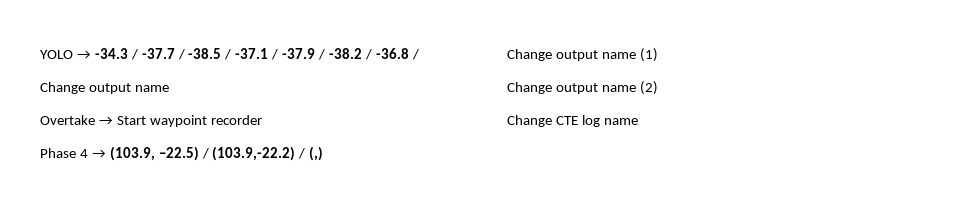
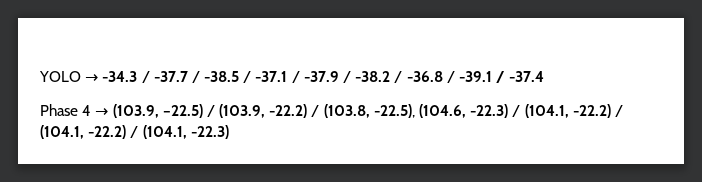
- YOLO → -34.3 / -37.7 / -38.5 / -37.1 / -37.9 / -38.2 / -36.8 /
- Change output name
- Overtake → Start waypoint recorder
+ YOLO → -34.3 / -37.7 / -38.5 / -37.1 / -37.9 / -38.2 / -36.8 / -39.1 / -37.4
- Phase 4 → (103.9, –22.5) / (103.9,-22.2) / (,)
- Change output name (1)
- Change output name (2)
- Change CTE log name
+ Phase 4 → (103.9, –22.5) / (103.9, -22.2) / (103.8, -22.5), (104.6, -22.3) / (104.1, -22.2) / (104.1, -22.2) / (104.1, -22.3)

